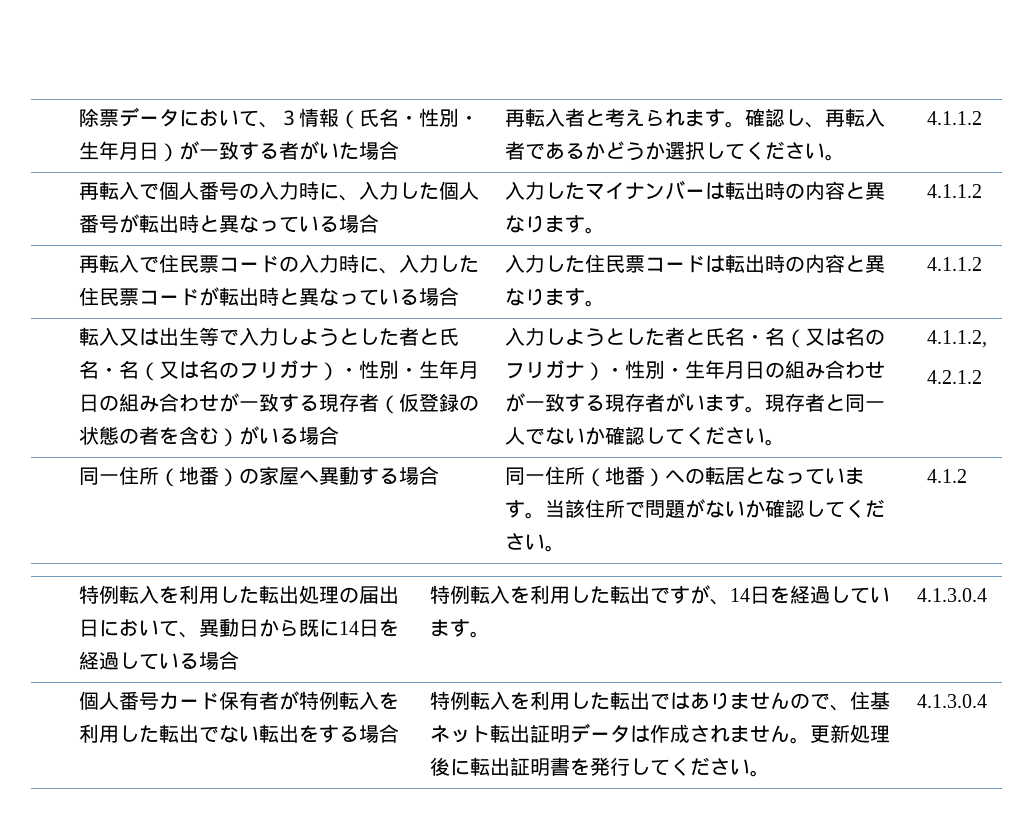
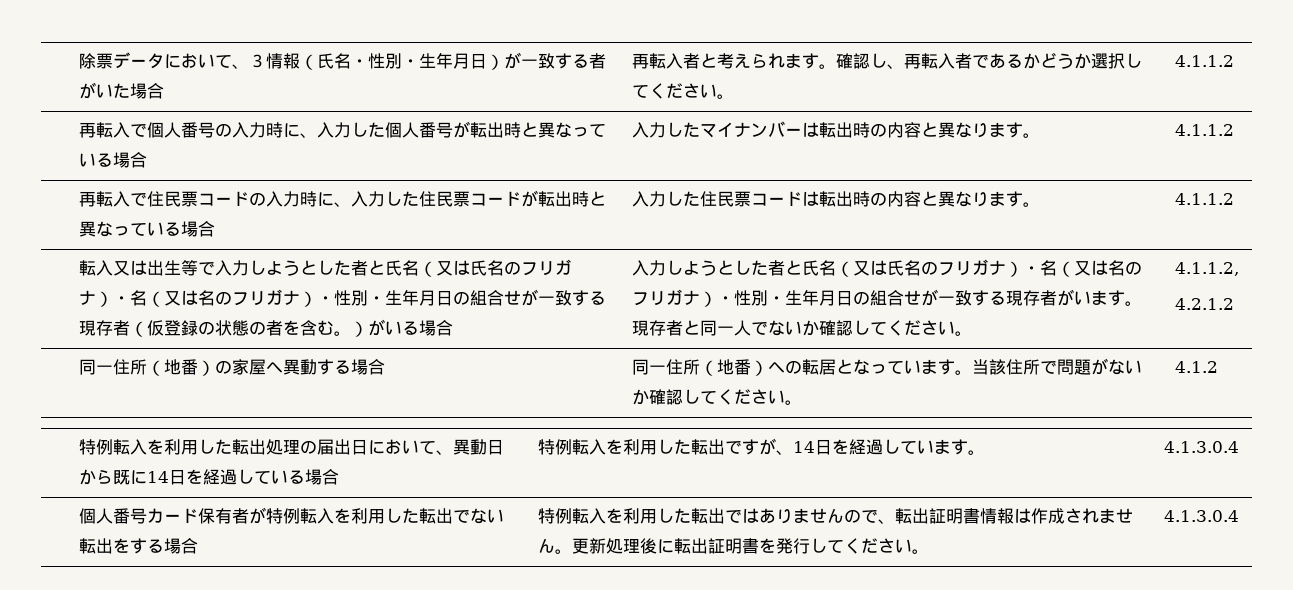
- 転入又は出生等で入力しようとした者と氏名・名（又は名のフリガナ）・性別・生年月日の組み合わせが一致する現存者（仮登録の状態の者を含む）がいる場合
+ 転入又は出生等で入力しようとした者と氏名（又は氏名のフリガナ）・名（又は名のフリガナ）・性別・生年月日の組合せが一致する現存者（仮登録の状態の者を含む。）がいる場合
- 入力しようとした者と氏名・名（又は名のフリガナ）・性別・生年月日の組み合わせが一致する現存者がいます。
+ 入力しようとした者と氏名（又は氏名のフリガナ）・名（又は名のフリガナ）・性別・生年月日の組合せが一致する現存者がいます。
- 特例転入を利用した転出ではありませんので、住基ネット転出証明データは作成されません。
+ 特例転入を利用した転出ではありませんので、転出証明書情報は作成されません。

